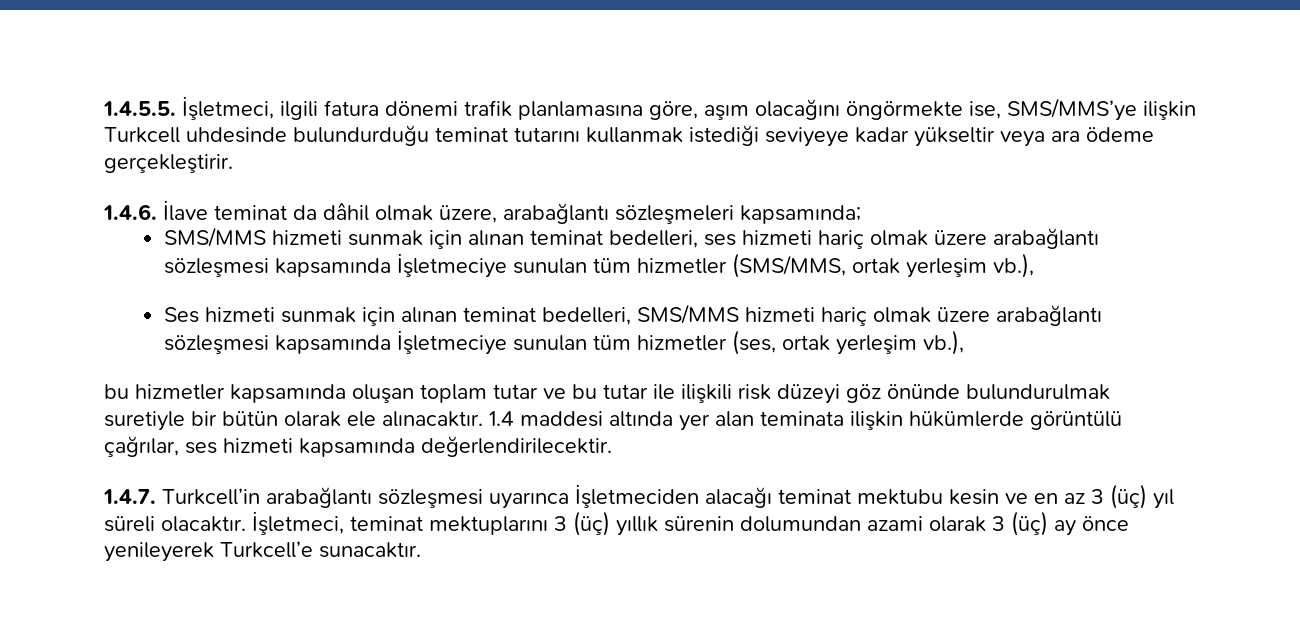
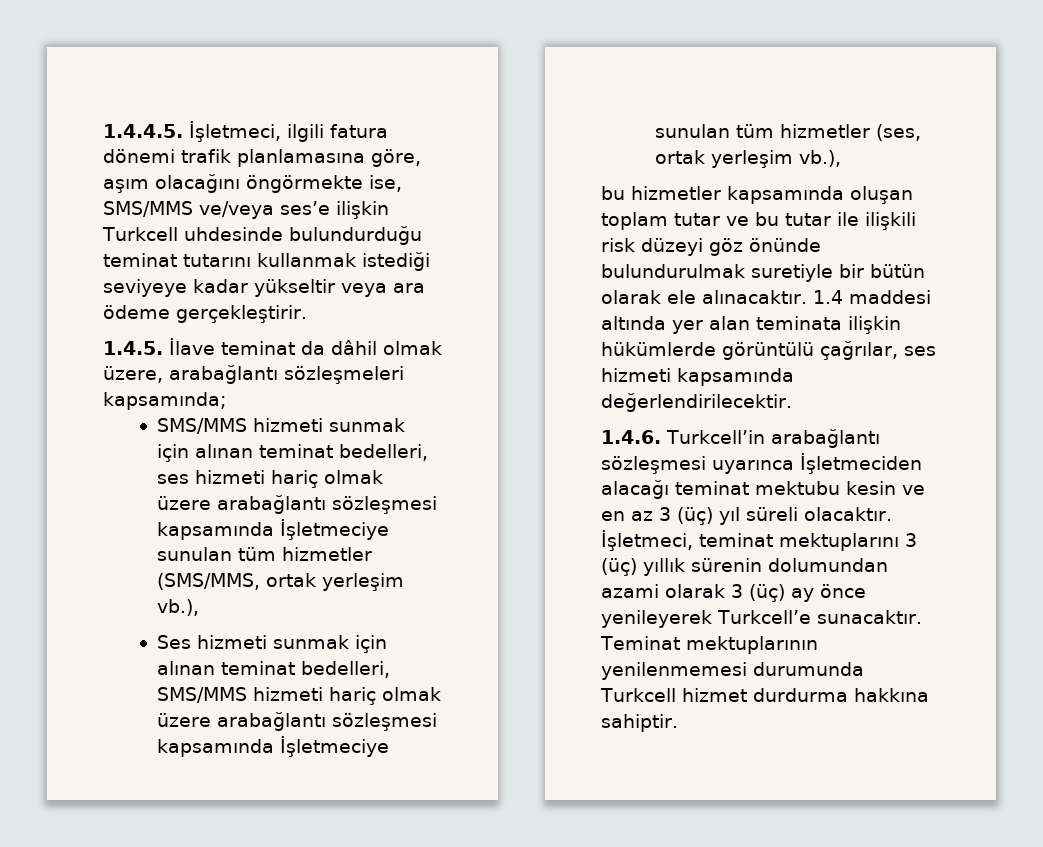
- 1.4.5.5. İşletmeci, ilgili fatura dönemi trafik planlamasına göre, aşım olacağını öngörmekte ise, SMS/MMS’ye ilişkin Turkcell uhdesinde bulundurduğu teminat tutarını kullanmak istediği seviyeye kadar yükseltir veya ara ödeme gerçekleştirir.
+ 1.4.4.5. İşletmeci, ilgili fatura dönemi trafik planlamasına göre, aşım olacağını öngörmekte ise, SMS/MMS ve/veya ses’e ilişkin Turkcell uhdesinde bulundurduğu teminat tutarını kullanmak istediği seviyeye kadar yükseltir veya ara ödeme gerçekleştirir.
- 1.4.6. İlave teminat da dâhil olmak üzere, arabağlantı sözleşmeleri kapsamında;
+ 1.4.5. İlave teminat da dâhil olmak üzere, arabağlantı sözleşmeleri kapsamında;
- 1.4.7. Turkcell’in arabağlantı sözleşmesi uyarınca İşletmeciden alacağı teminat mektubu kesin ve en az 3 (üç) yıl süreli olacaktır.
+ 1.4.6. Turkcell’in arabağlantı sözleşmesi uyarınca İşletmeciden alacağı teminat mektubu kesin ve en az 3 (üç) yıl süreli olacaktır.
+ Teminat mektuplarının yenilenmemesi durumunda Turkcell hizmet durdurma hakkına sahiptir.

